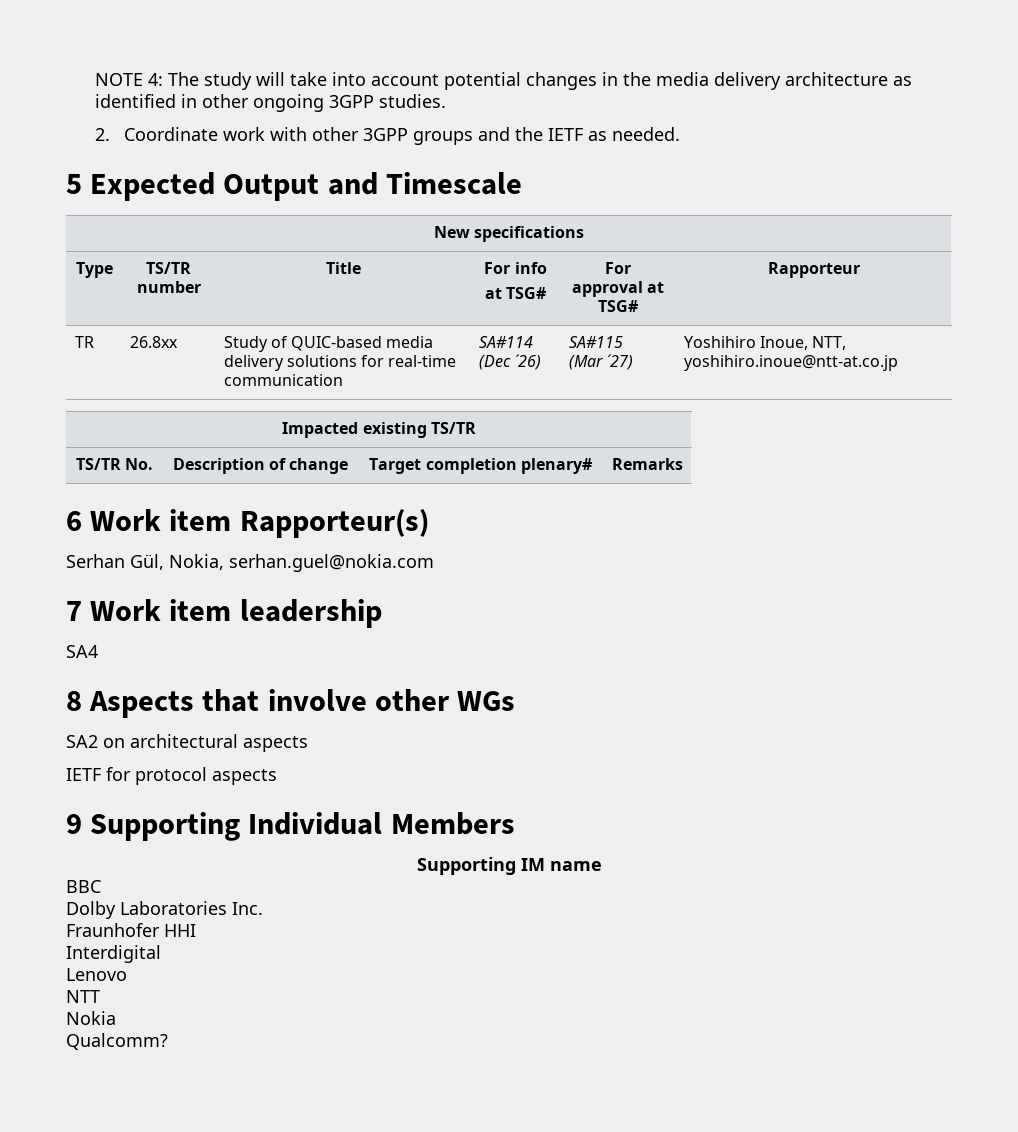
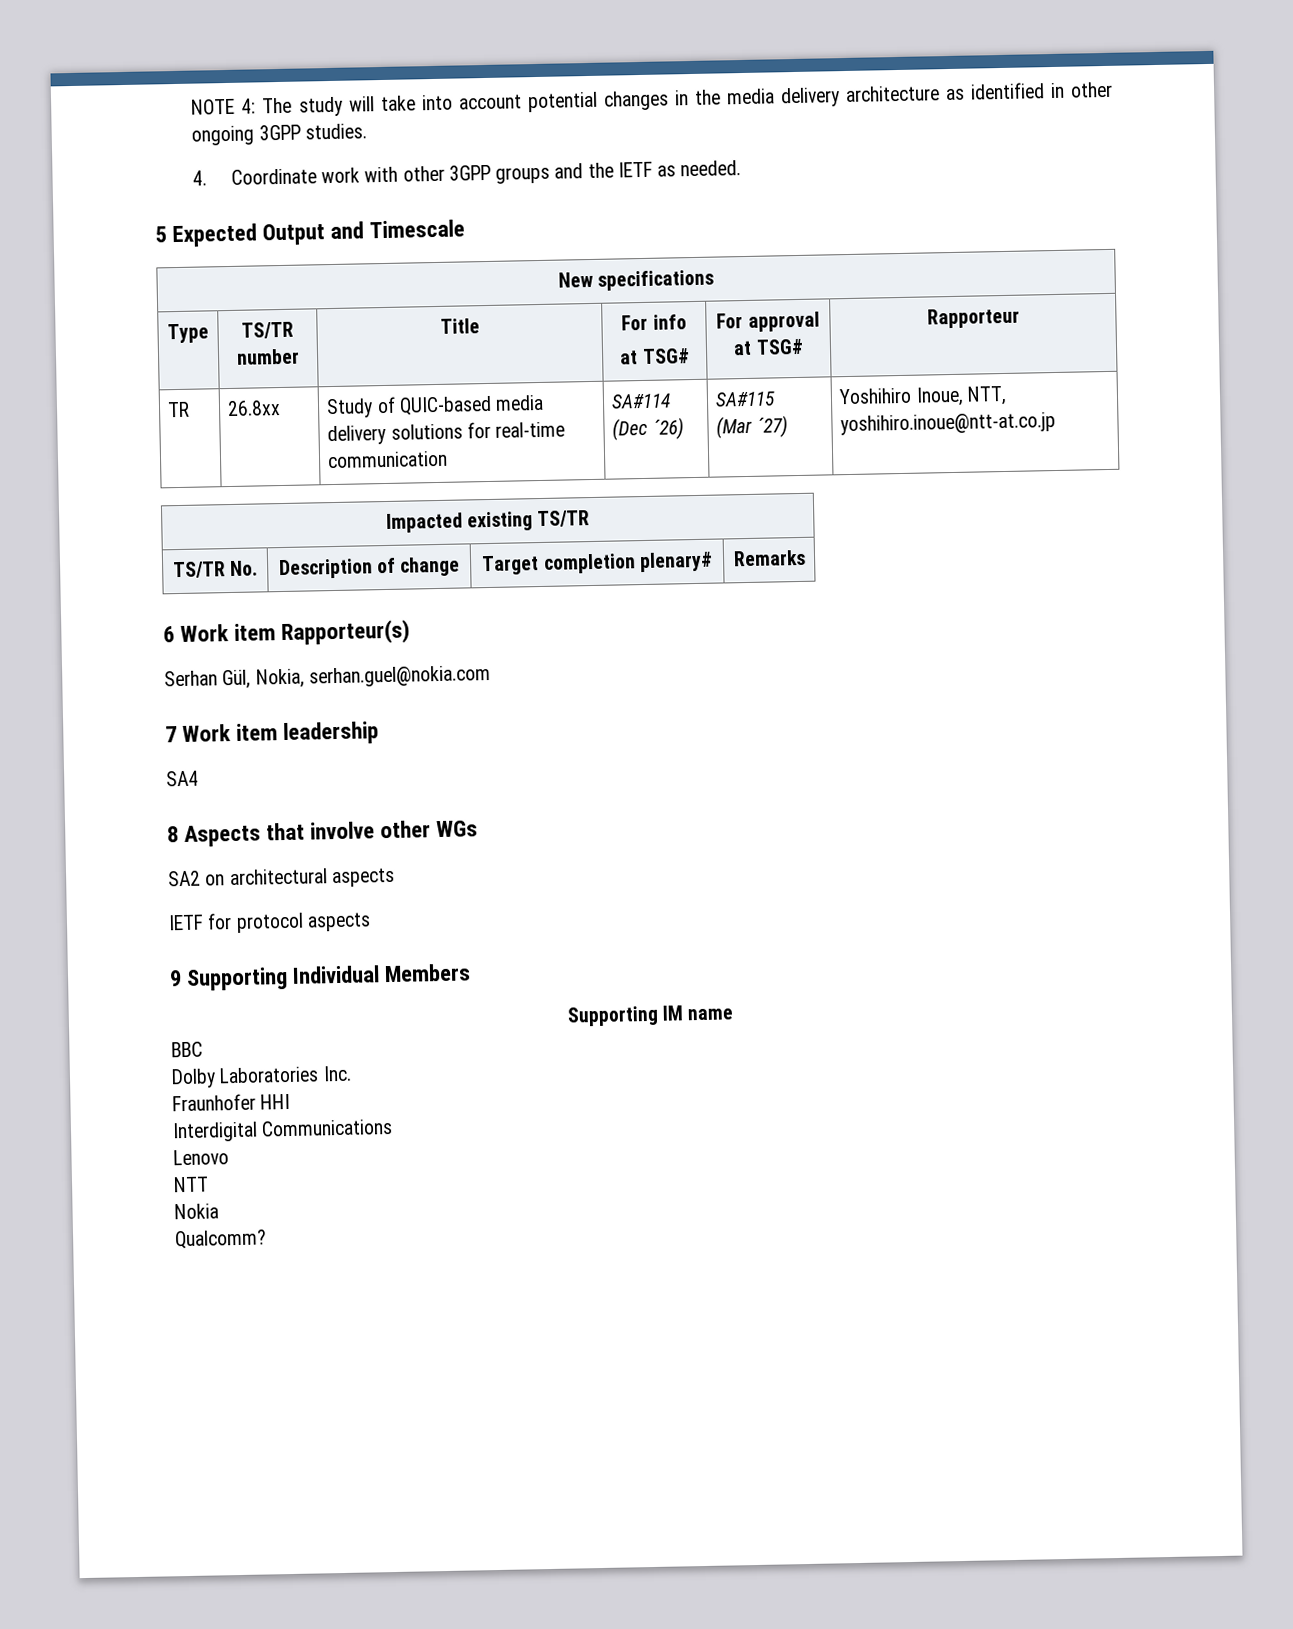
- 2. Coordinate work with other 3GPP groups and the IETF as needed.
+ 4. Coordinate work with other 3GPP groups and the IETF as needed.
- Interdigital
+ Interdigital Communications

